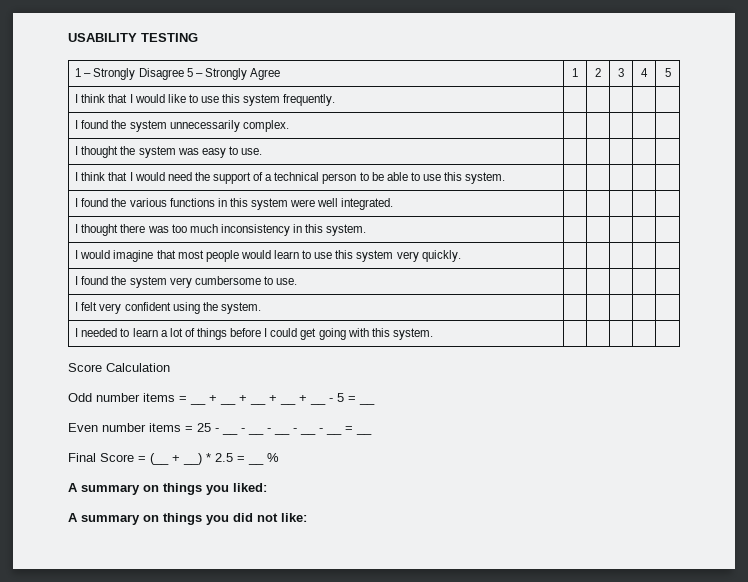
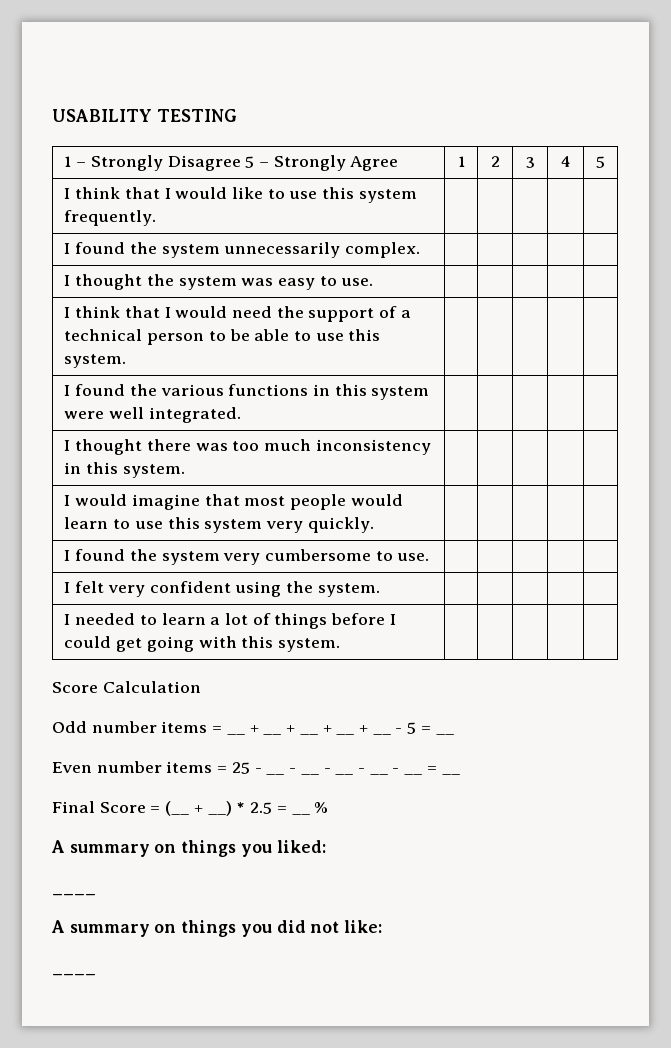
  A summary on things you liked:
+ ____
  A summary on things you did not like:
+ ____

